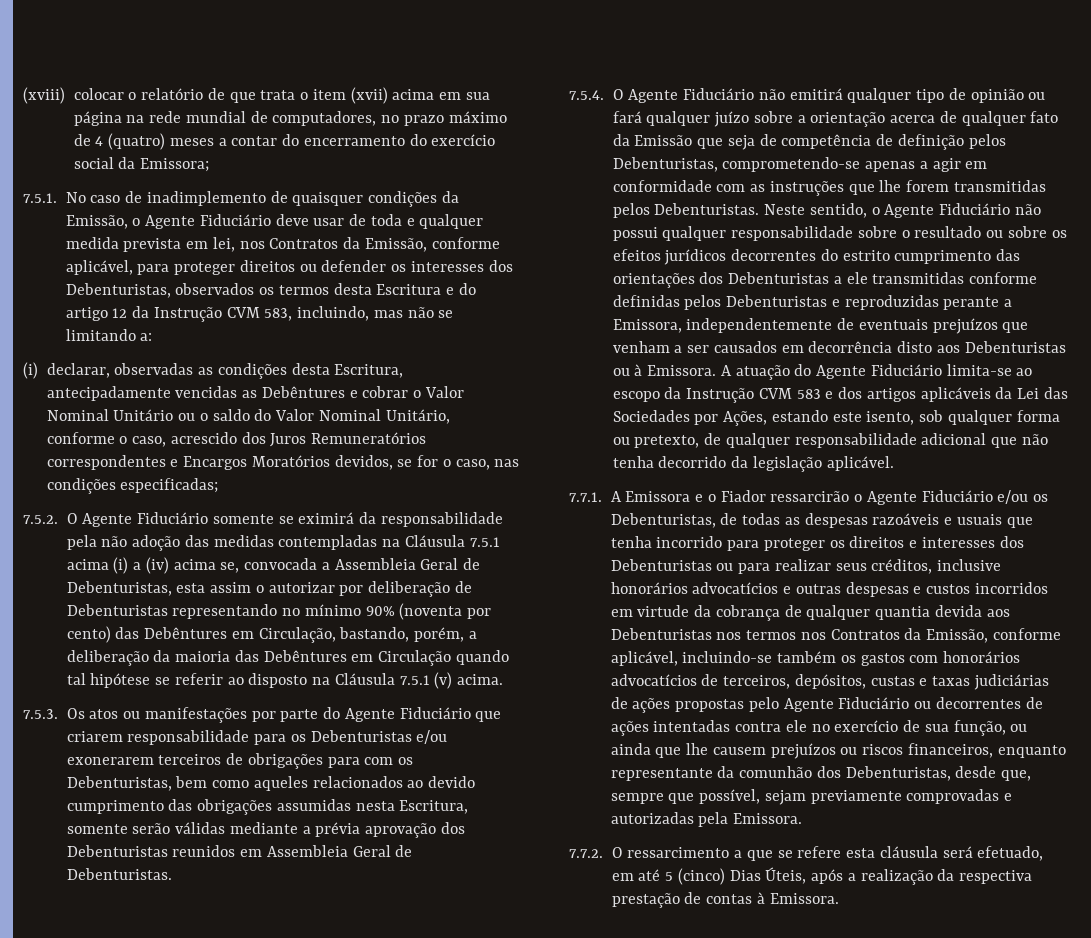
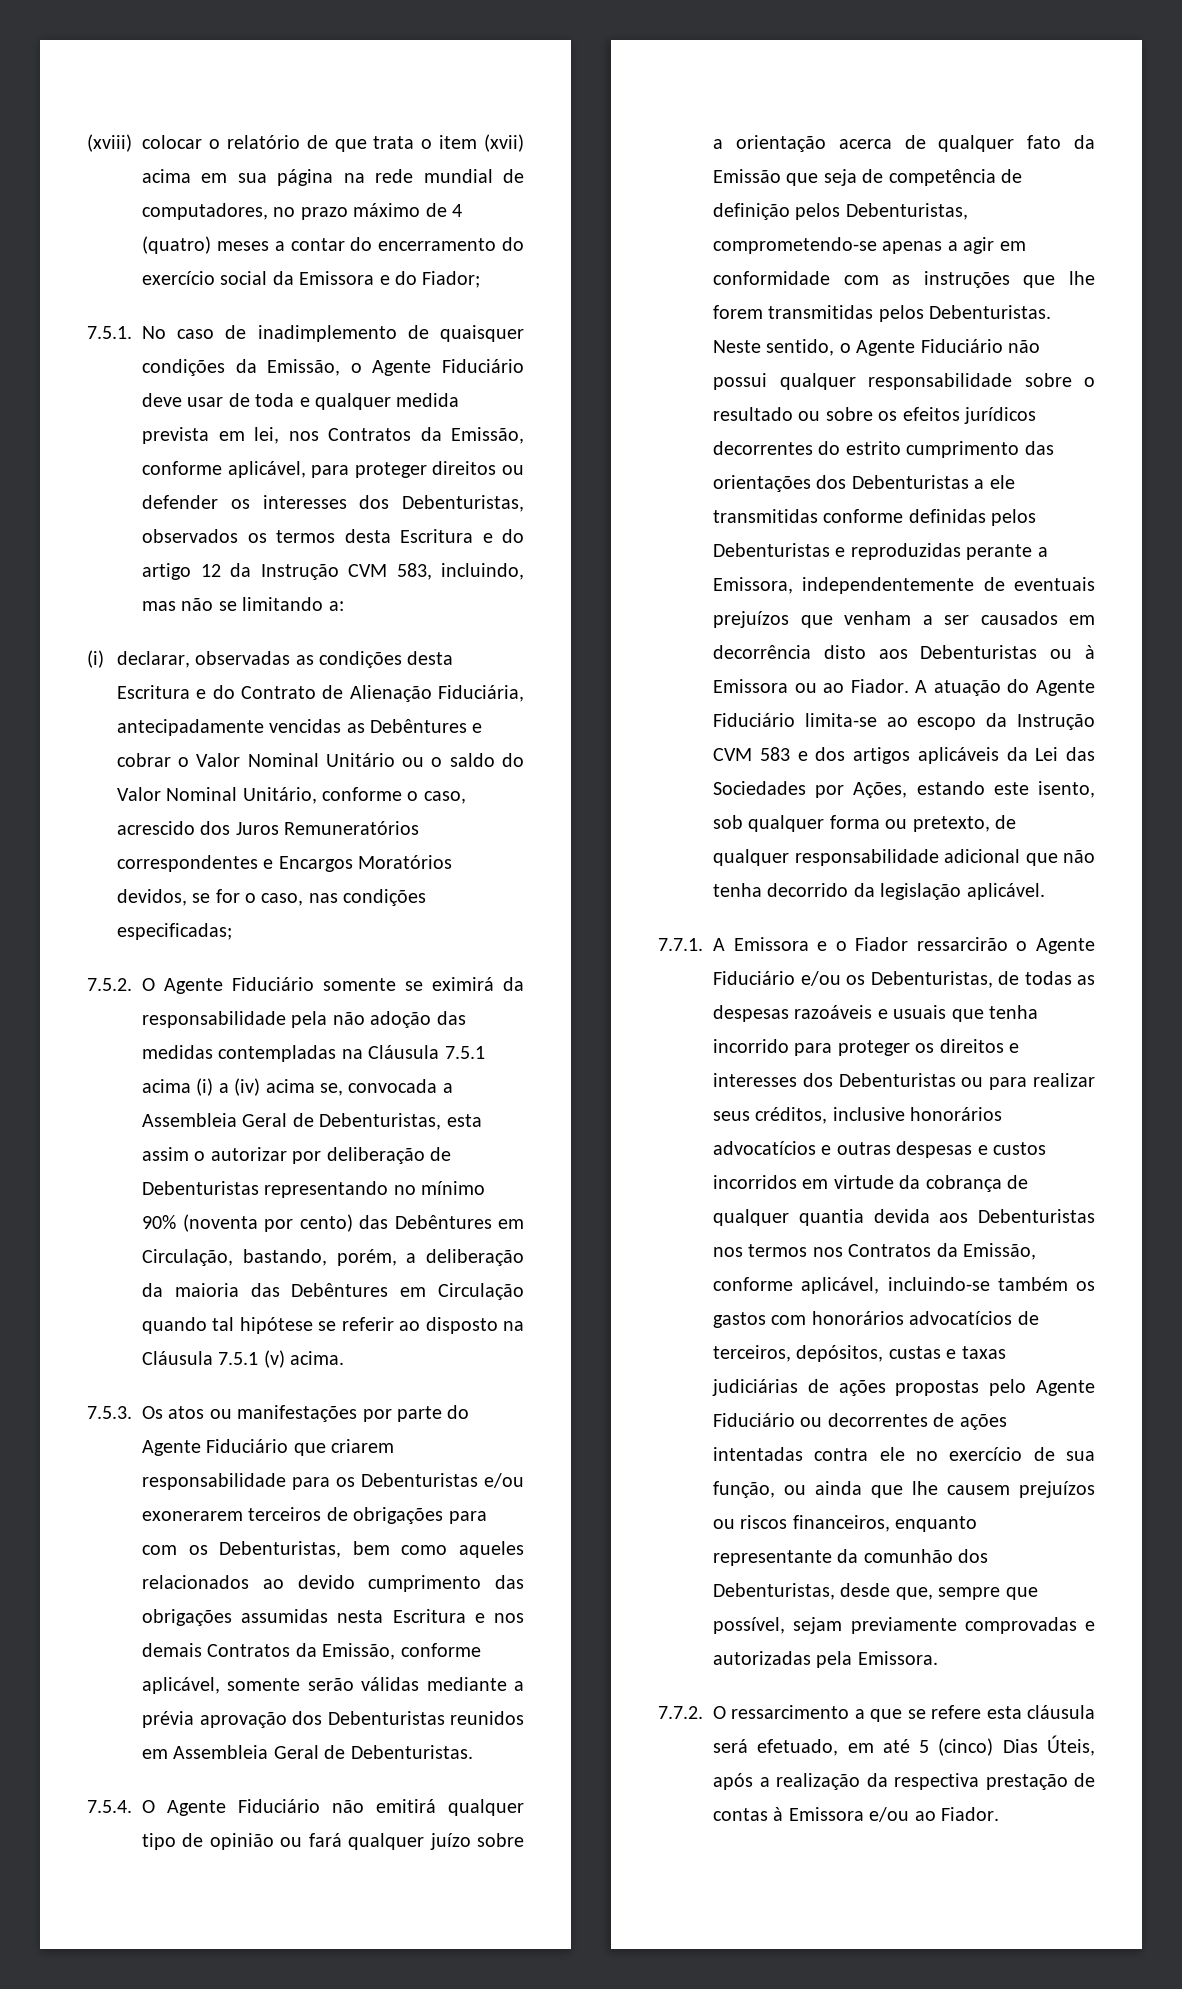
- (xviii) colocar o relatório de que trata o item (xvii) acima em sua página na rede mundial de computadores, no prazo máximo de 4 (quatro) meses a contar do encerramento do exercício social da Emissora;
+ (xviii) colocar o relatório de que trata o item (xvii) acima em sua página na rede mundial de computadores, no prazo máximo de 4 (quatro) meses a contar do encerramento do exercício social da Emissora e do Fiador;
- (i) declarar, observadas as condições desta Escritura, antecipadamente vencidas as Debêntures e cobrar o Valor Nominal Unitário ou o saldo do Valor Nominal Unitário, conforme o caso, acrescido dos Juros Remuneratórios correspondentes e Encargos Moratórios devidos, se for o caso, nas condições especificadas;
+ (i) declarar, observadas as condições desta Escritura e do Contrato de Alienação Fiduciária, antecipadamente vencidas as Debêntures e cobrar o Valor Nominal Unitário ou o saldo do Valor Nominal Unitário, conforme o caso, acrescido dos Juros Remuneratórios correspondentes e Encargos Moratórios devidos, se for o caso, nas condições especificadas;
- 7.5.3. Os atos ou manifestações por parte do Agente Fiduciário que criarem responsabilidade para os Debenturistas e/ou exonerarem terceiros de obrigações para com os Debenturistas, bem como aqueles relacionados ao devido cumprimento das obrigações assumidas nesta Escritura, somente serão válidas mediante a prévia aprovação dos Debenturistas reunidos em Assembleia Geral de Debenturistas.
+ 7.5.3. Os atos ou manifestações por parte do Agente Fiduciário que criarem responsabilidade para os Debenturistas e/ou exonerarem terceiros de obrigações para com os Debenturistas, bem como aqueles relacionados ao devido cumprimento das obrigações assumidas nesta Escritura e nos demais Contratos da Emissão, conforme aplicável, somente serão válidas mediante a prévia aprovação dos Debenturistas reunidos em Assembleia Geral de Debenturistas.
- Neste sentido, o Agente Fiduciário não possui qualquer responsabilidade sobre o resultado ou sobre os efeitos jurídicos decorrentes do estrito cumprimento das orientações dos Debenturistas a ele transmitidas conforme definidas pelos Debenturistas e reproduzidas perante a Emissora, independentemente de eventuais prejuízos que venham a ser causados em decorrência disto aos Debenturistas ou à Emissora.
+ Neste sentido, o Agente Fiduciário não possui qualquer responsabilidade sobre o resultado ou sobre os efeitos jurídicos decorrentes do estrito cumprimento das orientações dos Debenturistas a ele transmitidas conforme definidas pelos Debenturistas e reproduzidas perante a Emissora, independentemente de eventuais prejuízos que venham a ser causados em decorrência disto aos Debenturistas ou à Emissora ou ao Fiador.
- 7.7.2. O ressarcimento a que se refere esta cláusula será efetuado, em até 5 (cinco) Dias Úteis, após a realização da respectiva prestação de contas à Emissora.
+ 7.7.2. O ressarcimento a que se refere esta cláusula será efetuado, em até 5 (cinco) Dias Úteis, após a realização da respectiva prestação de contas à Emissora e/ou ao Fiador.

